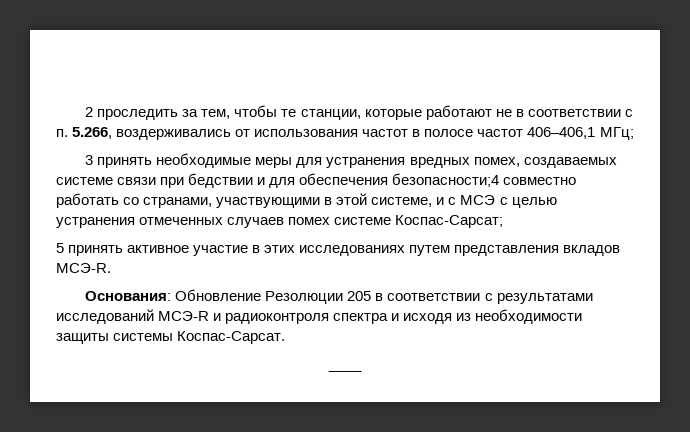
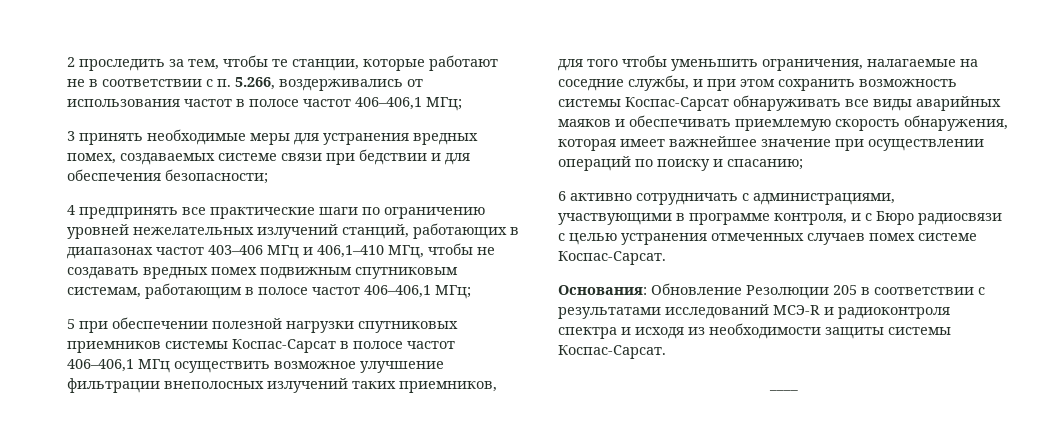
- 3 принять необходимые меры для устранения вредных помех, создаваемых системе связи при бедствии и для обеспечения безопасности;4 совместно работать со странами, участвующими в этой системе, и с МСЭ с целью устранения отмеченных случаев помех системе Коспас-Сарсат;
- 5 принять активное участие в этих исследованиях путем представления вкладов МСЭ-R.
+ 3 принять необходимые меры для устранения вредных помех, создаваемых системе связи при бедствии и для обеспечения безопасности;
+ 4 предпринять все практические шаги по ограничению уровней нежелательных излучений станций, работающих в диапазонах частот 403–406 МГц и 406,1–410 МГц, чтобы не создавать вредных помех подвижным спутниковым системам, работающим в полосе частот 406–406,1 МГц;
+ 5 при обеспечении полезной нагрузки спутниковых приемников системы Коспас-Сарсат в полосе частот 406–406,1 МГц осуществить возможное улучшение фильтрации внеполосных излучений таких приемников, для того чтобы уменьшить ограничения, налагаемые на соседние службы, и при этом сохранить возможность системы Коспас-Сарсат обнаруживать все виды аварийных маяков и обеспечивать приемлемую скорость обнаружения, которая имеет важнейшее значение при осуществлении операций по поиску и спасанию;
+ 6 активно сотрудничать с администрациями, участвующими в программе контроля, и с Бюро радиосвязи с целью устранения отмеченных случаев помех системе Коспас-Сарсат.

